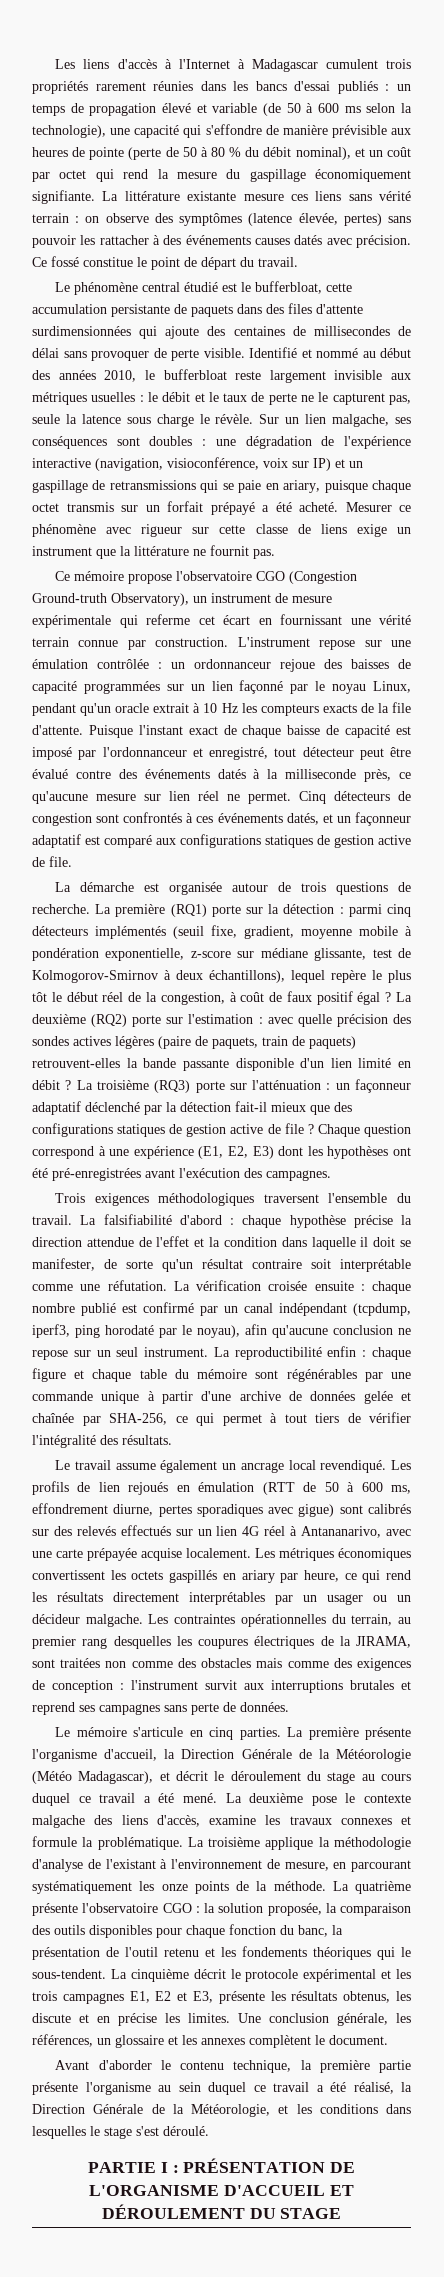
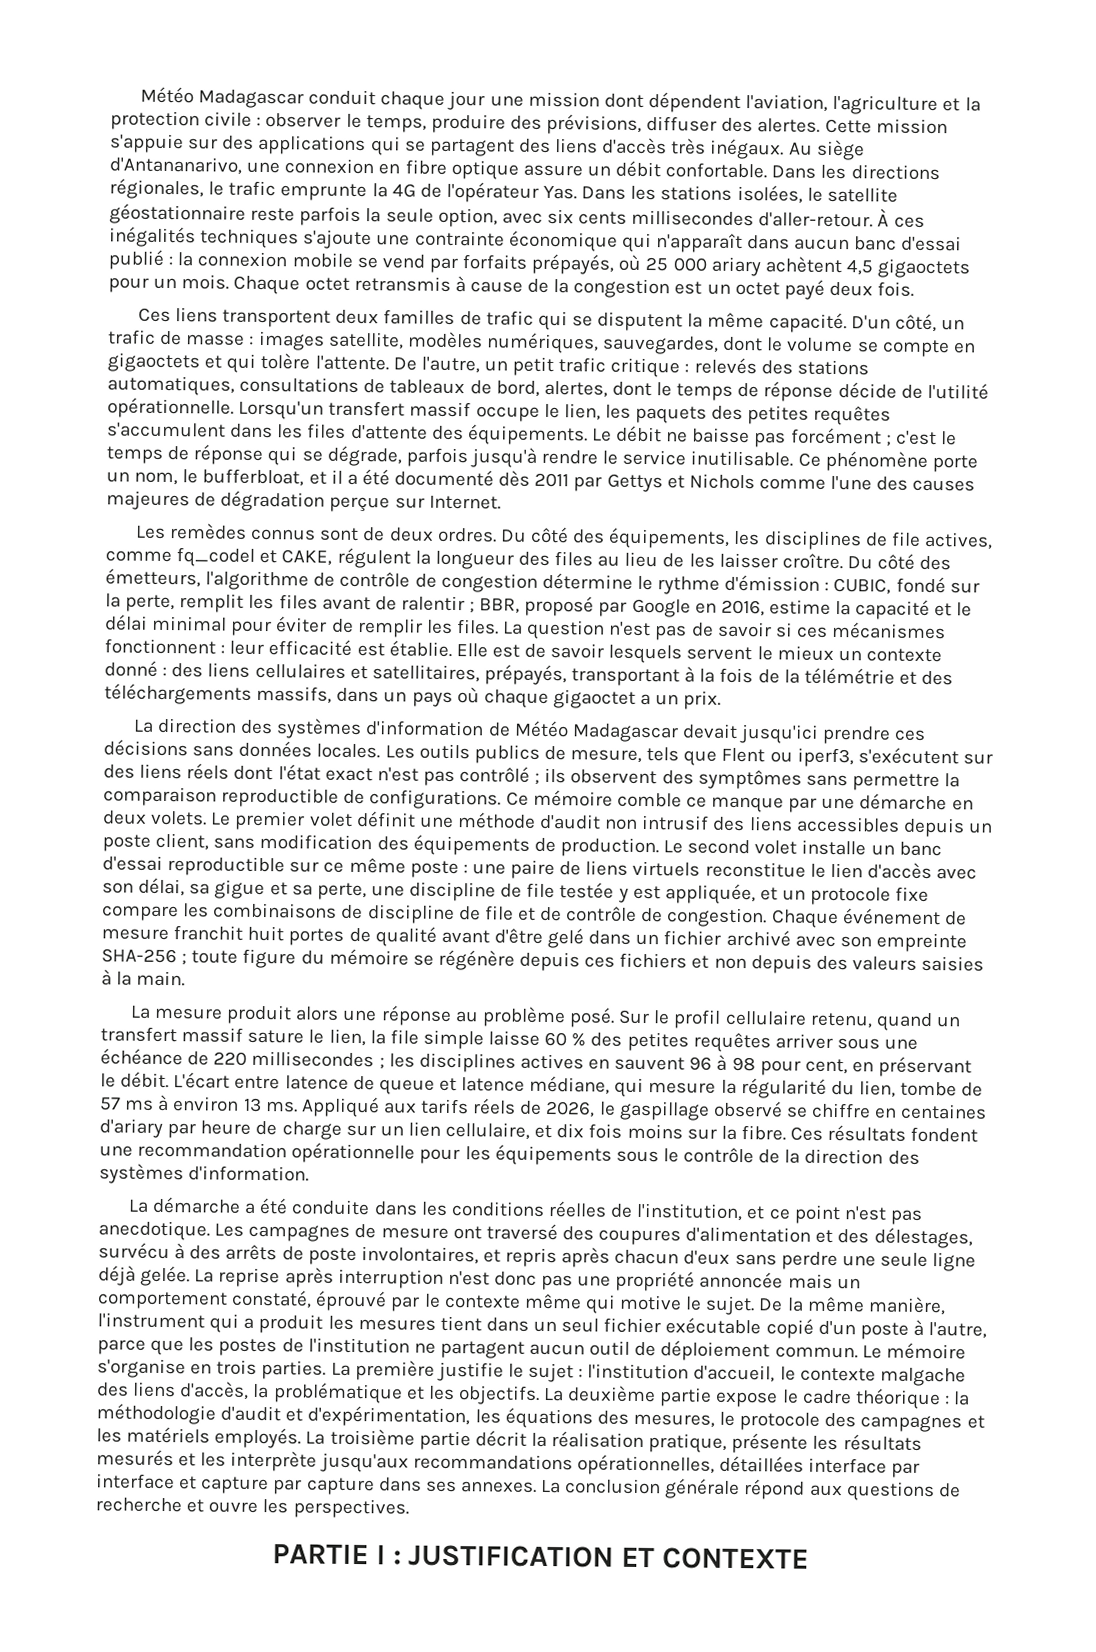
- Les liens d'accès à l'Internet à Madagascar cumulent trois propriétés rarement réunies dans les bancs d'essai publiés : un temps de propagation élevé et variable (de 50 à 600 ms selon la technologie), une capacité qui s'effondre de manière prévisible aux heures de pointe (perte de 50 à 80 % du débit nominal), et un coût par octet qui rend la mesure du gaspillage économiquement signifiante. La littérature existante mesure ces liens sans vérité terrain : on observe des symptômes (latence élevée, pertes) sans pouvoir les rattacher à des événements causes datés avec précision. Ce fossé constitue le point de départ du travail.
- Le phénomène central étudié est le bufferbloat, cette accumulation persistante de paquets dans des files d'attente surdimensionnées qui ajoute des centaines de millisecondes de délai sans provoquer de perte visible. Identifié et nommé au début des années 2010, le bufferbloat reste largement invisible aux métriques usuelles : le débit et le taux de perte ne le capturent pas, seule la latence sous charge le révèle. Sur un lien malgache, ses conséquences sont doubles : une dégradation de l'expérience interactive (navigation, visioconférence, voix sur IP) et un gaspillage de retransmissions qui se paie en ariary, puisque chaque octet transmis sur un forfait prépayé a été acheté. Mesurer ce phénomène avec rigueur sur cette classe de liens exige un instrument que la littérature ne fournit pas.
- Ce mémoire propose l'observatoire CGO (Congestion Ground-truth Observatory), un instrument de mesure expérimentale qui referme cet écart en fournissant une vérité terrain connue par construction. L'instrument repose sur une émulation contrôlée : un ordonnanceur rejoue des baisses de capacité programmées sur un lien façonné par le noyau Linux, pendant qu'un oracle extrait à 10 Hz les compteurs exacts de la file d'attente. Puisque l'instant exact de chaque baisse de capacité est imposé par l'ordonnanceur et enregistré, tout détecteur peut être évalué contre des événements datés à la milliseconde près, ce qu'aucune mesure sur lien réel ne permet. Cinq détecteurs de congestion sont confrontés à ces événements datés, et un façonneur adaptatif est comparé aux configurations statiques de gestion active de file.
- La démarche est organisée autour de trois questions de recherche. La première (RQ1) porte sur la détection : parmi cinq détecteurs implémentés (seuil fixe, gradient, moyenne mobile à pondération exponentielle, z-score sur médiane glissante, test de Kolmogorov-Smirnov à deux échantillons), lequel repère le plus tôt le début réel de la congestion, à coût de faux positif égal ? La deuxième (RQ2) porte sur l'estimation : avec quelle précision des sondes actives légères (paire de paquets, train de paquets) retrouvent-elles la bande passante disponible d'un lien limité en débit ? La troisième (RQ3) porte sur l'atténuation : un façonneur adaptatif déclenché par la détection fait-il mieux que des configurations statiques de gestion active de file ? Chaque question correspond à une expérience (E1, E2, E3) dont les hypothèses ont été pré-enregistrées avant l'exécution des campagnes.
- Trois exigences méthodologiques traversent l'ensemble du travail. La falsifiabilité d'abord : chaque hypothèse précise la direction attendue de l'effet et la condition dans laquelle il doit se manifester, de sorte qu'un résultat contraire soit interprétable comme une réfutation. La vérification croisée ensuite : chaque nombre publié est confirmé par un canal indépendant (tcpdump, iperf3, ping horodaté par le noyau), afin qu'aucune conclusion ne repose sur un seul instrument. La reproductibilité enfin : chaque figure et chaque table du mémoire sont régénérables par une commande unique à partir d'une archive de données gelée et chaînée par SHA-256, ce qui permet à tout tiers de vérifier l'intégralité des résultats.
- Le travail assume également un ancrage local revendiqué. Les profils de lien rejoués en émulation (RTT de 50 à 600 ms, effondrement diurne, pertes sporadiques avec gigue) sont calibrés sur des relevés effectués sur un lien 4G réel à Antananarivo, avec une carte prépayée acquise localement. Les métriques économiques convertissent les octets gaspillés en ariary par heure, ce qui rend les résultats directement interprétables par un usager ou un décideur malgache. Les contraintes opérationnelles du terrain, au premier rang desquelles les coupures électriques de la JIRAMA, sont traitées non comme des obstacles mais comme des exigences de conception : l'instrument survit aux interruptions brutales et reprend ses campagnes sans perte de données.
- Le mémoire s'articule en cinq parties. La première présente l'organisme d'accueil, la Direction Générale de la Météorologie (Météo Madagascar), et décrit le déroulement du stage au cours duquel ce travail a été mené. La deuxième pose le contexte malgache des liens d'accès, examine les travaux connexes et formule la problématique. La troisième applique la méthodologie d'analyse de l'existant à l'environnement de mesure, en parcourant systématiquement les onze points de la méthode. La quatrième présente l'observatoire CGO : la solution proposée, la comparaison des outils disponibles pour chaque fonction du banc, la présentation de l'outil retenu et les fondements théoriques qui le sous-tendent. La cinquième décrit le protocole expérimental et les trois campagnes E1, E2 et E3, présente les résultats obtenus, les discute et en précise les limites. Une conclusion générale, les références, un glossaire et les annexes complètent le document.
- Avant d'aborder le contenu technique, la première partie présente l'organisme au sein duquel ce travail a été réalisé, la Direction Générale de la Météorologie, et les conditions dans lesquelles le stage s'est déroulé.
- PARTIE I : PRÉSENTATION DE L'ORGANISME D'ACCUEIL ET DÉROULEMENT DU STAGE
+ Météo Madagascar conduit chaque jour une mission dont dépendent l'aviation, l'agriculture et la protection civile : observer le temps, produire des prévisions, diffuser des alertes. Cette mission s'appuie sur des applications qui se partagent des liens d'accès très inégaux. Au siège d'Antananarivo, une connexion en fibre optique assure un débit confortable. Dans les directions régionales, le trafic emprunte la 4G de l'opérateur Yas. Dans les stations isolées, le satellite géostationnaire reste parfois la seule option, avec six cents millisecondes d'aller-retour. À ces inégalités techniques s'ajoute une contrainte économique qui n'apparaît dans aucun banc d'essai publié : la connexion mobile se vend par forfaits prépayés, où 25 000 ariary achètent 4,5 gigaoctets pour un mois. Chaque octet retransmis à cause de la congestion est un octet payé deux fois.
+ Ces liens transportent deux familles de trafic qui se disputent la même capacité. D'un côté, un trafic de masse : images satellite, modèles numériques, sauvegardes, dont le volume se compte en gigaoctets et qui tolère l'attente. De l'autre, un petit trafic critique : relevés des stations automatiques, consultations de tableaux de bord, alertes, dont le temps de réponse décide de l'utilité opérationnelle. Lorsqu'un transfert massif occupe le lien, les paquets des petites requêtes s'accumulent dans les files d'attente des équipements. Le débit ne baisse pas forcément ; c'est le temps de réponse qui se dégrade, parfois jusqu'à rendre le service inutilisable. Ce phénomène porte un nom, le bufferbloat, et il a été documenté dès 2011 par Gettys et Nichols comme l'une des causes majeures de dégradation perçue sur Internet.
+ Les remèdes connus sont de deux ordres. Du côté des équipements, les disciplines de file actives, comme fq_codel et CAKE, régulent la longueur des files au lieu de les laisser croître. Du côté des émetteurs, l'algorithme de contrôle de congestion détermine le rythme d'émission : CUBIC, fondé sur la perte, remplit les files avant de ralentir ; BBR, proposé par Google en 2016, estime la capacité et le délai minimal pour éviter de remplir les files. La question n'est pas de savoir si ces mécanismes fonctionnent : leur efficacité est établie. Elle est de savoir lesquels servent le mieux un contexte donné : des liens cellulaires et satellitaires, prépayés, transportant à la fois de la télémétrie et des téléchargements massifs, dans un pays où chaque gigaoctet a un prix.
+ La direction des systèmes d'information de Météo Madagascar devait jusqu'ici prendre ces décisions sans données locales. Les outils publics de mesure, tels que Flent ou iperf3, s'exécutent sur des liens réels dont l'état exact n'est pas contrôlé ; ils observent des symptômes sans permettre la comparaison reproductible de configurations. Ce mémoire comble ce manque par une démarche en deux volets. Le premier volet définit une méthode d'audit non intrusif des liens accessibles depuis un poste client, sans modification des équipements de production. Le second volet installe un banc d'essai reproductible sur ce même poste : une paire de liens virtuels reconstitue le lien d'accès avec son délai, sa gigue et sa perte, une discipline de file testée y est appliquée, et un protocole fixe compare les combinaisons de discipline de file et de contrôle de congestion. Chaque événement de mesure franchit huit portes de qualité avant d'être gelé dans un fichier archivé avec son empreinte SHA-256 ; toute figure du mémoire se régénère depuis ces fichiers et non depuis des valeurs saisies à la main.
+ La mesure produit alors une réponse au problème posé. Sur le profil cellulaire retenu, quand un transfert massif sature le lien, la file simple laisse 60 % des petites requêtes arriver sous une échéance de 220 millisecondes ; les disciplines actives en sauvent 96 à 98 pour cent, en préservant le débit. L'écart entre latence de queue et latence médiane, qui mesure la régularité du lien, tombe de 57 ms à environ 13 ms. Appliqué aux tarifs réels de 2026, le gaspillage observé se chiffre en centaines d'ariary par heure de charge sur un lien cellulaire, et dix fois moins sur la fibre. Ces résultats fondent une recommandation opérationnelle pour les équipements sous le contrôle de la direction des systèmes d'information.
+ La démarche a été conduite dans les conditions réelles de l'institution, et ce point n'est pas anecdotique. Les campagnes de mesure ont traversé des coupures d'alimentation et des délestages, survécu à des arrêts de poste involontaires, et repris après chacun d'eux sans perdre une seule ligne déjà gelée. La reprise après interruption n'est donc pas une propriété annoncée mais un comportement constaté, éprouvé par le contexte même qui motive le sujet. De la même manière, l'instrument qui a produit les mesures tient dans un seul fichier exécutable copié d'un poste à l'autre, parce que les postes de l'institution ne partagent aucun outil de déploiement commun. Le mémoire s'organise en trois parties. La première justifie le sujet : l'institution d'accueil, le contexte malgache des liens d'accès, la problématique et les objectifs. La deuxième partie expose le cadre théorique : la méthodologie d'audit et d'expérimentation, les équations des mesures, le protocole des campagnes et les matériels employés. La troisième partie décrit la réalisation pratique, présente les résultats mesurés et les interprète jusqu'aux recommandations opérationnelles, détaillées interface par interface et capture par capture dans ses annexes. La conclusion générale répond aux questions de recherche et ouvre les perspectives.
+ PARTIE I : JUSTIFICATION ET CONTEXTE

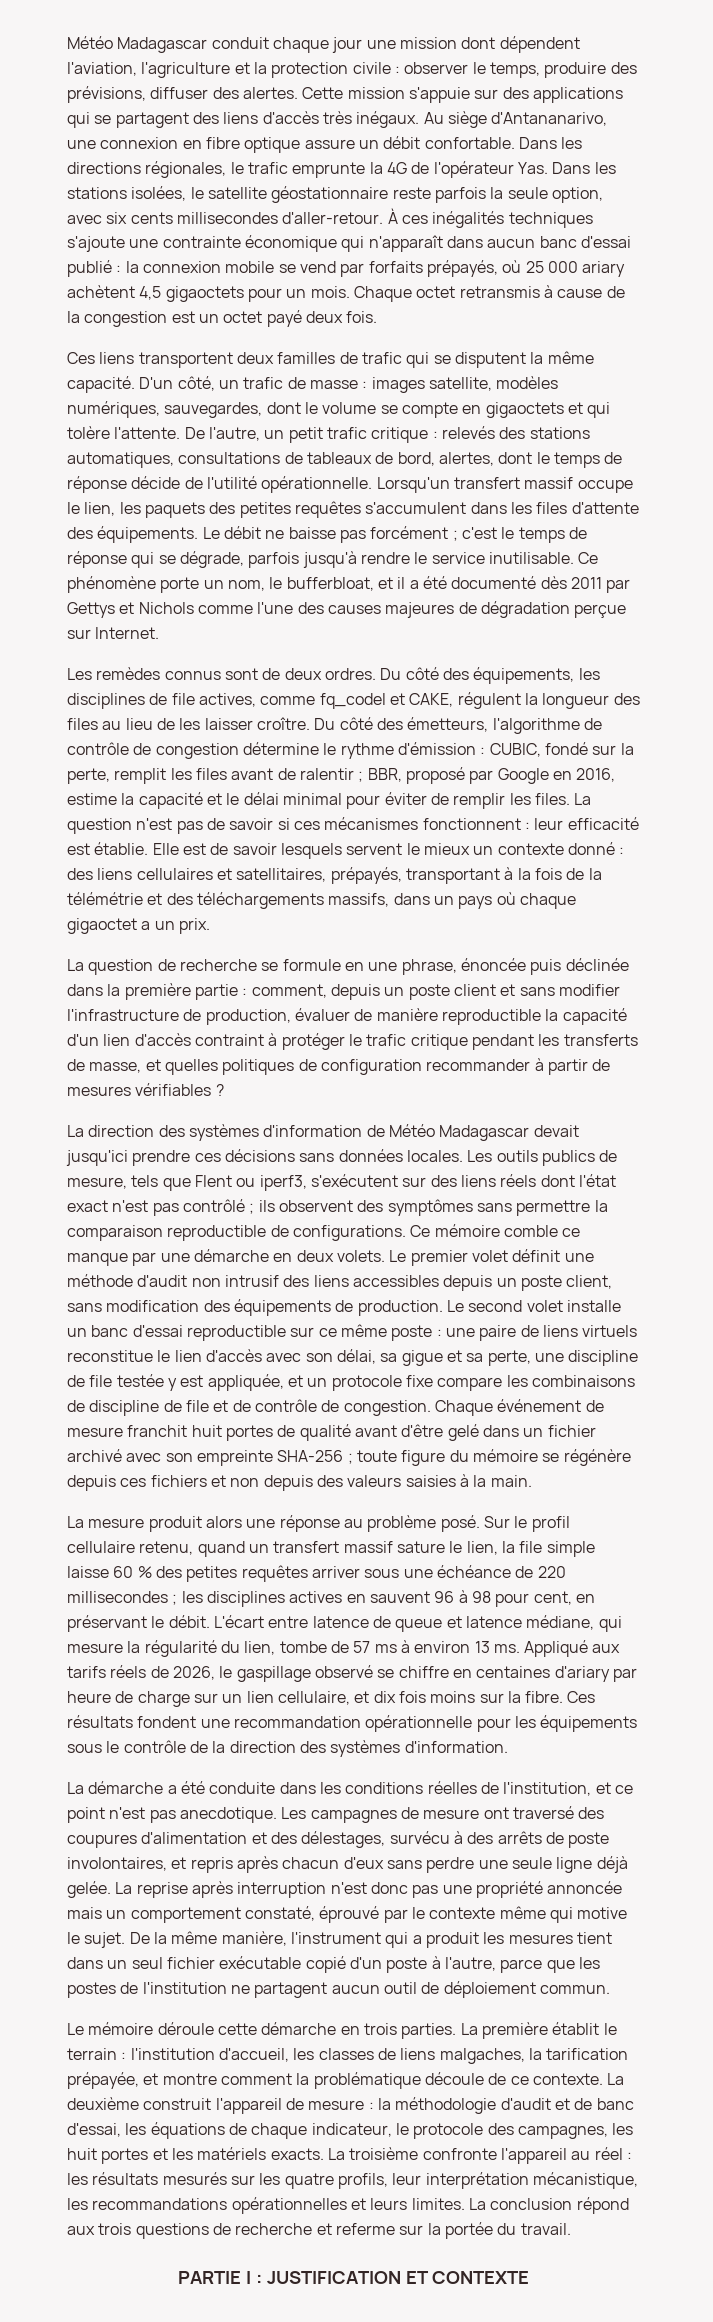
+ La question de recherche se formule en une phrase, énoncée puis déclinée dans la première partie : comment, depuis un poste client et sans modifier l'infrastructure de production, évaluer de manière reproductible la capacité d'un lien d'accès contraint à protéger le trafic critique pendant les transferts de masse, et quelles politiques de configuration recommander à partir de mesures vérifiables ?
- De la même manière, l'instrument qui a produit les mesures tient dans un seul fichier exécutable copié d'un poste à l'autre, parce que les postes de l'institution ne partagent aucun outil de déploiement commun. Le mémoire s'organise en trois parties.
+ De la même manière, l'instrument qui a produit les mesures tient dans un seul fichier exécutable copié d'un poste à l'autre, parce que les postes de l'institution ne partagent aucun outil de déploiement commun.
+ Le mémoire déroule cette démarche en trois parties.
- La première justifie le sujet : l'institution d'accueil, le contexte malgache des liens d'accès, la problématique et les objectifs. La deuxième partie expose le cadre théorique : la méthodologie d'audit et d'expérimentation, les équations des mesures, le protocole des campagnes et les matériels employés.
+ La première établit le terrain : l'institution d'accueil, les classes de liens malgaches, la tarification prépayée, et montre comment la problématique découle de ce contexte. La deuxième construit l'appareil de mesure : la méthodologie d'audit et de banc d'essai, les équations de chaque indicateur, le protocole des campagnes, les huit portes et les matériels exacts.
- La troisième partie décrit la réalisation pratique, présente les résultats mesurés et les interprète jusqu'aux recommandations opérationnelles, détaillées interface par interface et capture par capture dans ses annexes.
+ La troisième confronte l'appareil au réel : les résultats mesurés sur les quatre profils, leur interprétation mécanistique, les recommandations opérationnelles et leurs limites.
- La conclusion générale répond aux questions de recherche et ouvre les perspectives.
+ La conclusion répond aux trois questions de recherche et referme sur la portée du travail.

